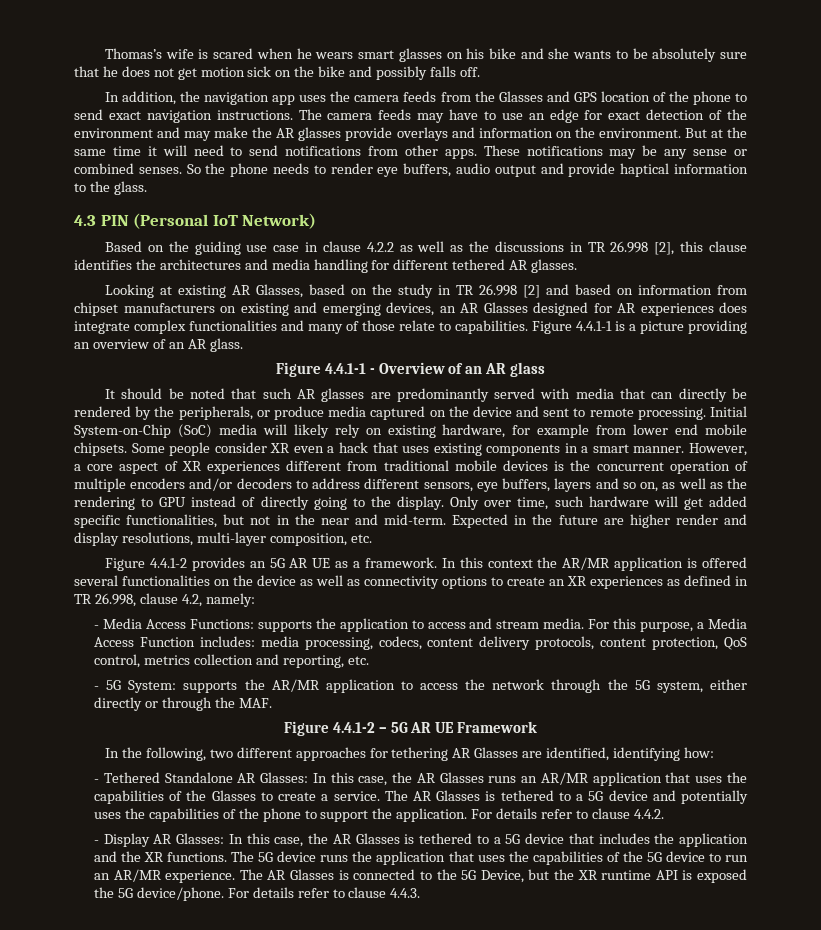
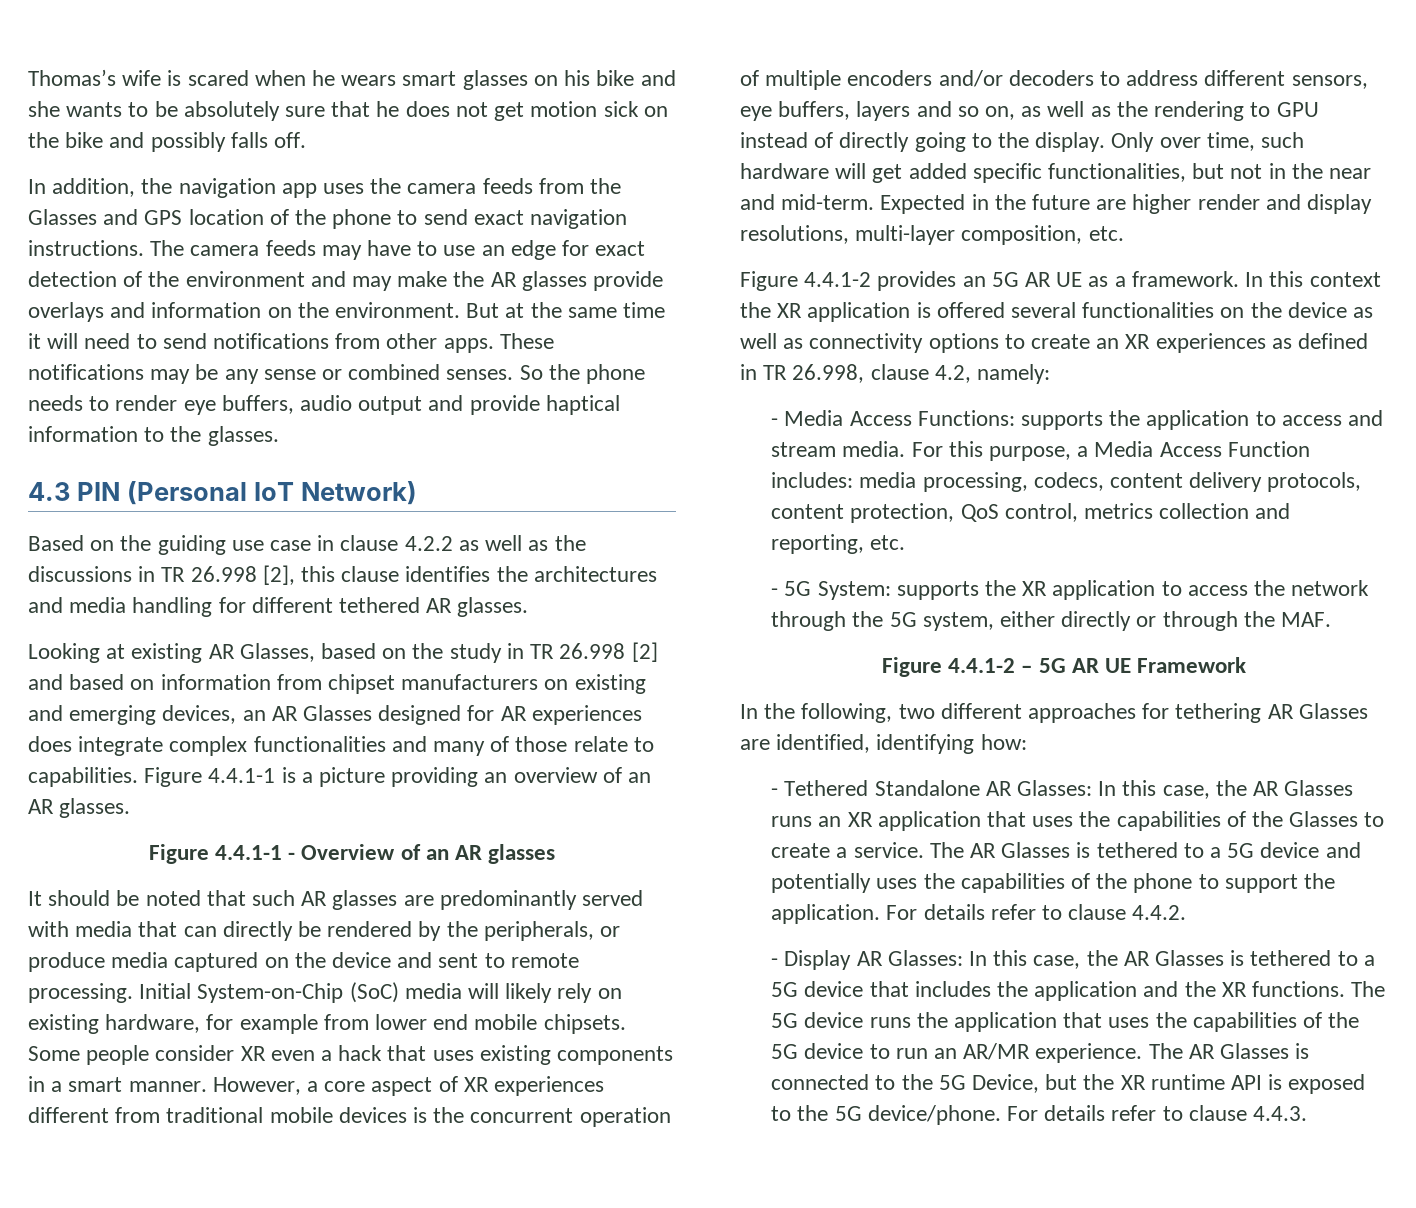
- So the phone needs to render eye buffers, audio output and provide haptical information to the glass.
+ So the phone needs to render eye buffers, audio output and provide haptical information to the glasses.
- Figure 4.4.1-1 is a picture providing an overview of an AR glass.
+ Figure 4.4.1-1 is a picture providing an overview of an AR glasses.
- Figure 4.4.1-1 - Overview of an AR glass
+ Figure 4.4.1-1 - Overview of an AR glasses
- In this context the AR/MR application is offered several functionalities on the device as well as connectivity options to create an XR experiences as defined in TR 26.998, clause 4.2, namely:
+ In this context the XR application is offered several functionalities on the device as well as connectivity options to create an XR experiences as defined in TR 26.998, clause 4.2, namely:
- - 5G System: supports the AR/MR application to access the network through the 5G system, either directly or through the MAF.
+ - 5G System: supports the XR application to access the network through the 5G system, either directly or through the MAF.
- - Tethered Standalone AR Glasses: In this case, the AR Glasses runs an AR/MR application that uses the capabilities of the Glasses to create a service.
+ - Tethered Standalone AR Glasses: In this case, the AR Glasses runs an XR application that uses the capabilities of the Glasses to create a service.
- The AR Glasses is connected to the 5G Device, but the XR runtime API is exposed the 5G device/phone.
+ The AR Glasses is connected to the 5G Device, but the XR runtime API is exposed to the 5G device/phone.

